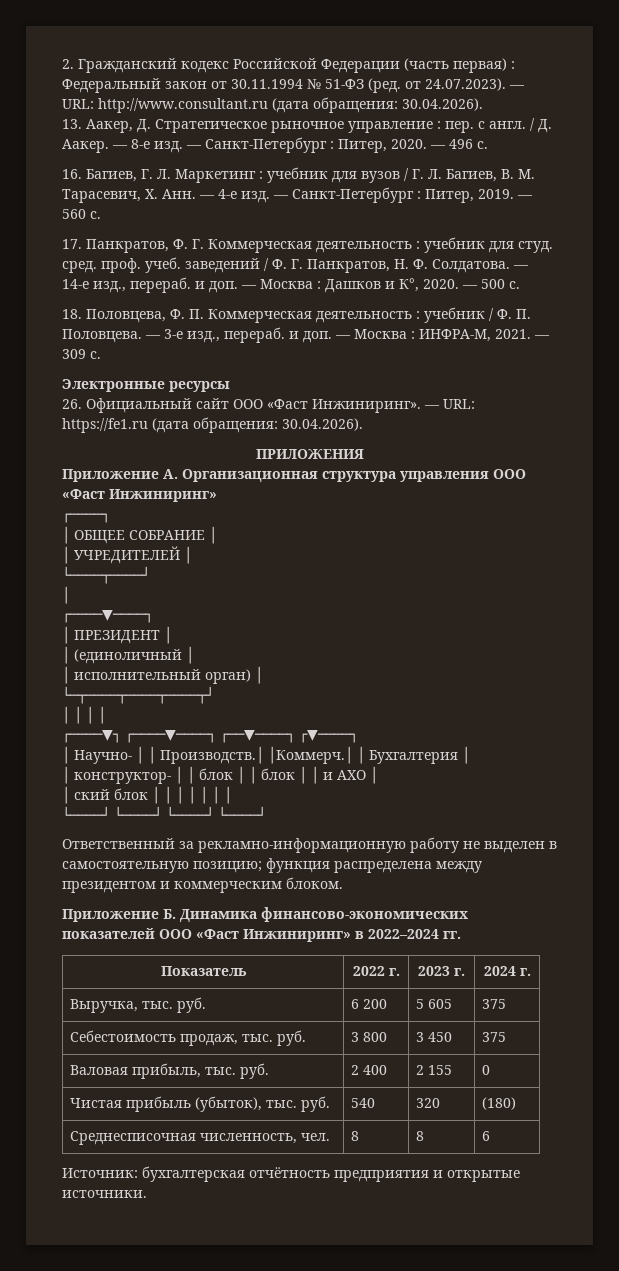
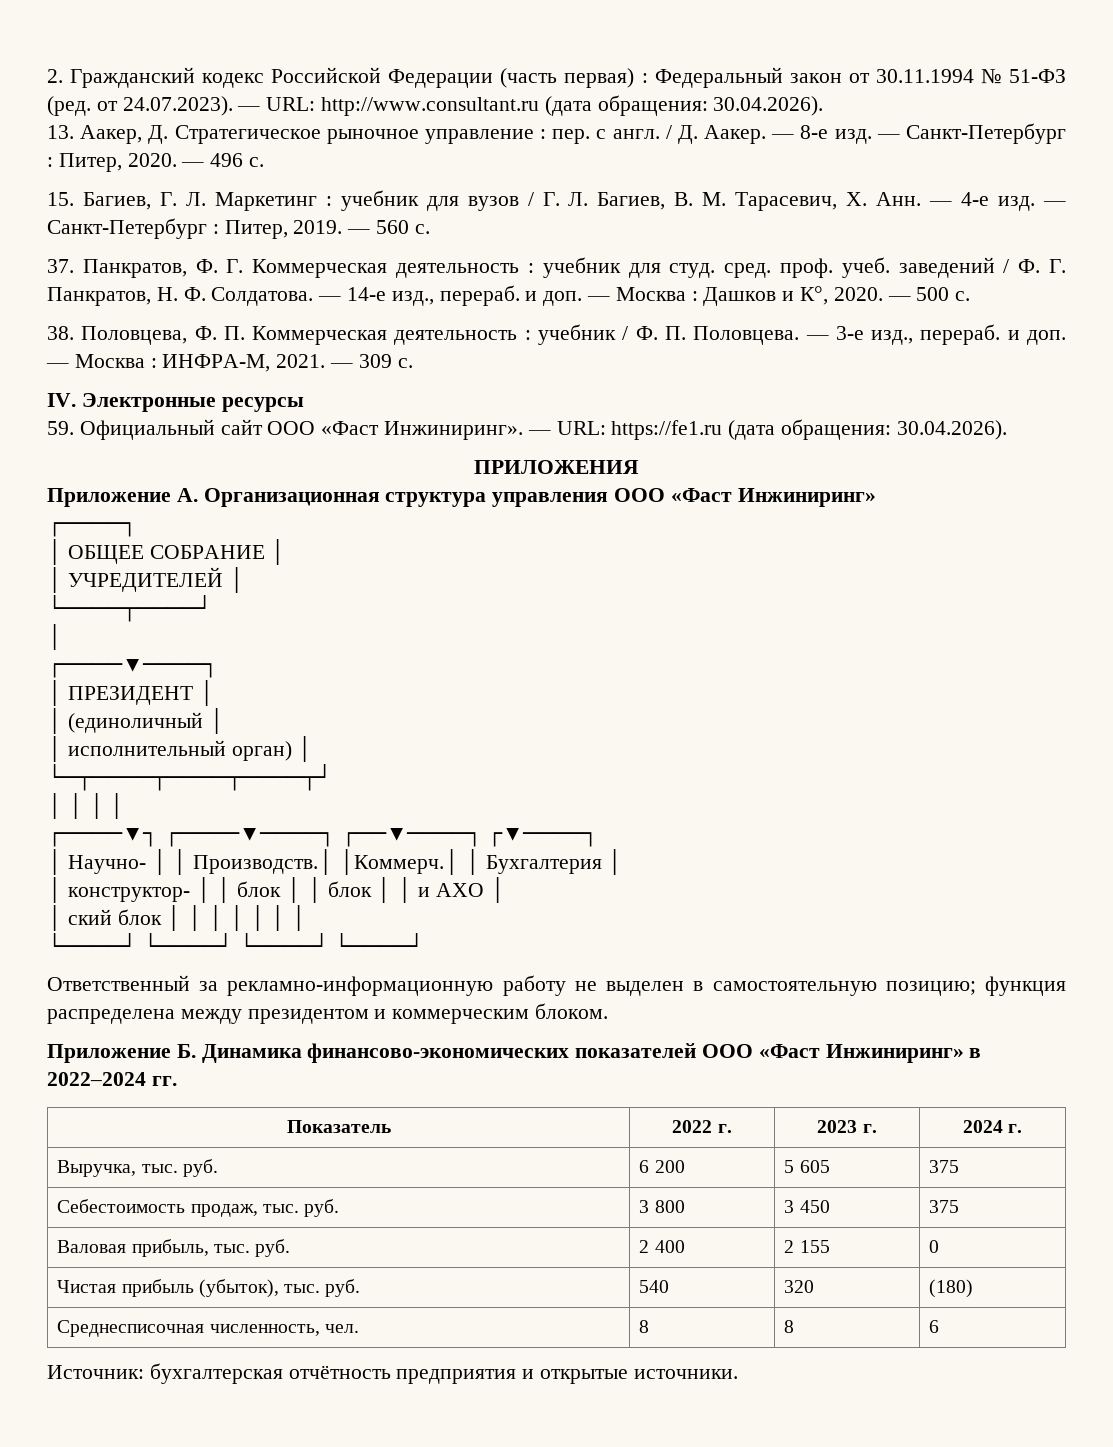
- 16. Багиев, Г. Л. Маркетинг : учебник для вузов / Г. Л. Багиев, В. М. Тарасевич, Х. Анн. — 4-е изд.
+ 15. Багиев, Г. Л. Маркетинг : учебник для вузов / Г. Л. Багиев, В. М. Тарасевич, Х. Анн. — 4-е изд.
- 17. Панкратов, Ф. Г. Коммерческая деятельность : учебник для студ. сред. проф. учеб. заведений / Ф. Г. Панкратов, Н. Ф. Солдатова.
+ 37. Панкратов, Ф. Г. Коммерческая деятельность : учебник для студ. сред. проф. учеб. заведений / Ф. Г. Панкратов, Н. Ф. Солдатова.
- 18. Половцева, Ф. П. Коммерческая деятельность : учебник / Ф. П. Половцева.
+ 38. Половцева, Ф. П. Коммерческая деятельность : учебник / Ф. П. Половцева.
- Электронные ресурсы
+ IV. Электронные ресурсы
- 26. Официальный сайт ООО «Фаст Инжиниринг».
+ 59. Официальный сайт ООО «Фаст Инжиниринг».

